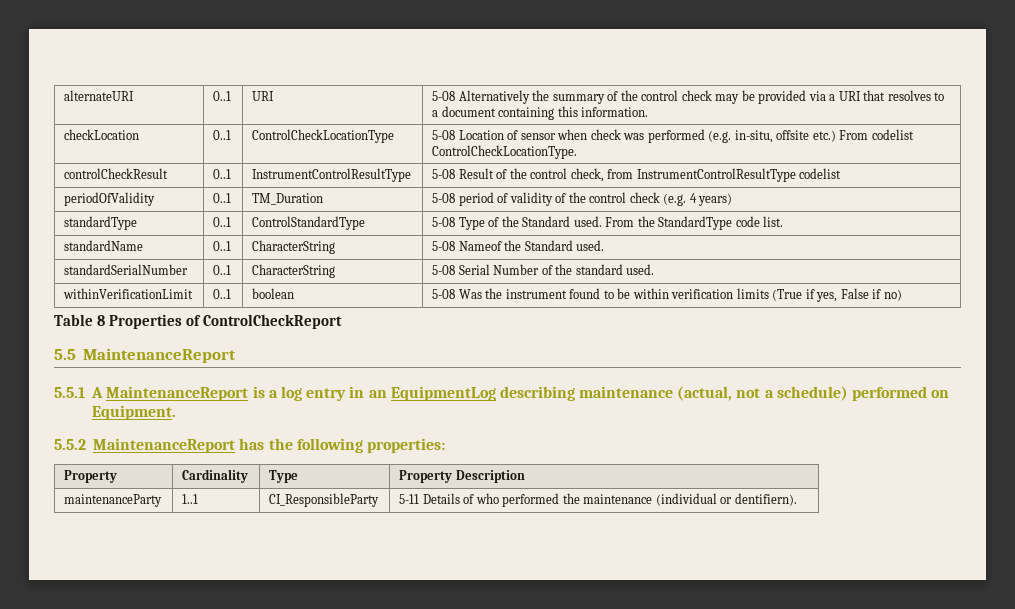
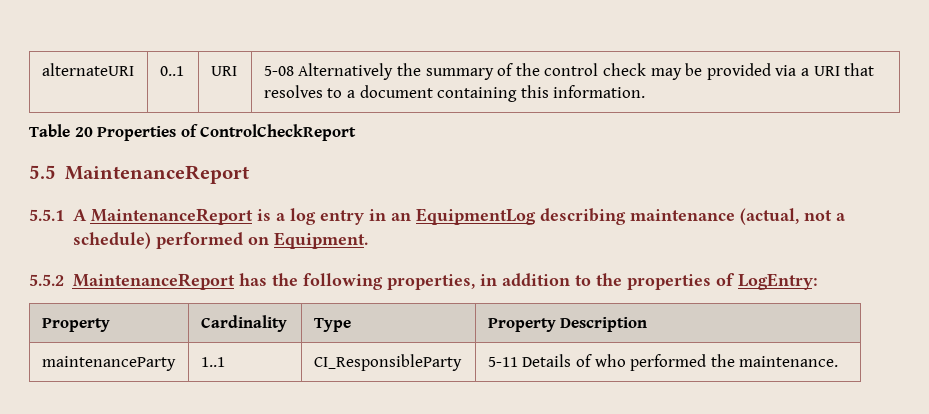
- checkLocation | 0..1 | ControlCheckLocationType | 5-08 Location of sensor when check was performed (e.g. in-situ, offsite etc.) From codelist ControlCheckLocationType.
- controlCheckResult | 0..1 | InstrumentControlResultType | 5-08 Result of the control check, from InstrumentControlResultType codelist
- periodOfValidity | 0..1 | TM_Duration | 5-08 period of validity of the control check (e.g. 4 years)
- standardType | 0..1 | ControlStandardType | 5-08 Type of the Standard used. From the StandardType code list.
- standardName | 0..1 | CharacterString | 5-08 Nameof the Standard used.
- standardSerialNumber | 0..1 | CharacterString | 5-08 Serial Number of the standard used.
- withinVerificationLimit | 0..1 | boolean | 5-08 Was the instrument found to be within verification limits (True if yes, False if no)
- Table 8 Properties of ControlCheckReport
+ Table 20 Properties of ControlCheckReport
- 5.5.2 MaintenanceReport has the following properties:
+ 5.5.2 MaintenanceReport has the following properties, in addition to the properties of LogEntry:
- maintenanceParty | 1..1 | CI_ResponsibleParty | 5-11 Details of who performed the maintenance (individual or dentifiern).
+ maintenanceParty | 1..1 | CI_ResponsibleParty | 5-11 Details of who performed the maintenance.

